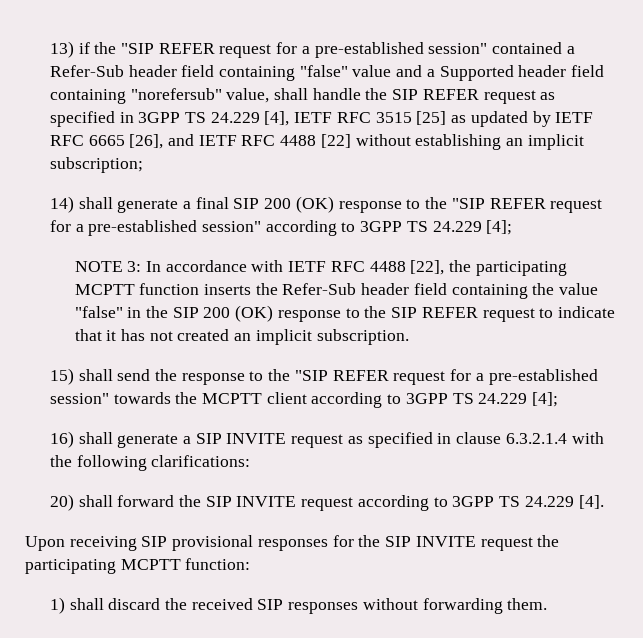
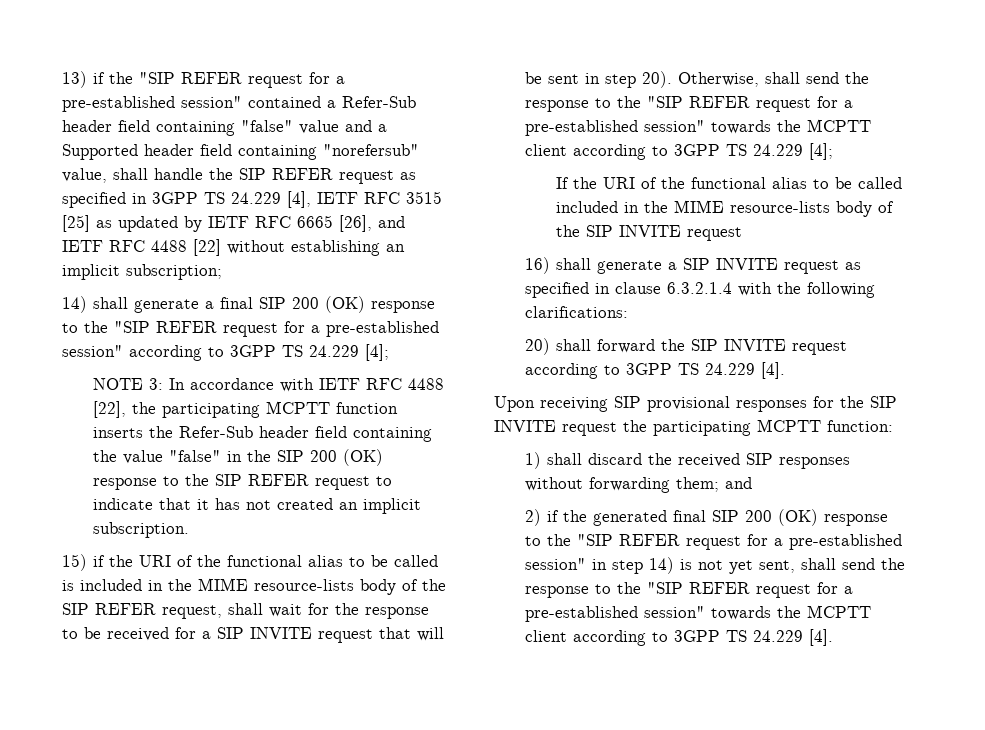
- 15) shall send the response to the "SIP REFER request for a pre-established session" towards the MCPTT client according to 3GPP TS 24.229 [4];
+ 15) if the URI of the functional alias to be called is included in the MIME resource-lists body of the SIP REFER request, shall wait for the response to be received for a SIP INVITE request that will be sent in step 20). Otherwise, shall send the response to the "SIP REFER request for a pre-established session" towards the MCPTT client according to 3GPP TS 24.229 [4];
+ If the URI of the functional alias to be called included in the MIME resource-lists body of the SIP INVITE request
- 1) shall discard the received SIP responses without forwarding them.
+ 1) shall discard the received SIP responses without forwarding them; and
+ 2) if the generated final SIP 200 (OK) response to the "SIP REFER request for a pre-established session" in step 14) is not yet sent, shall send the response to the "SIP REFER request for a pre-established session" towards the MCPTT client according to 3GPP TS 24.229 [4].

